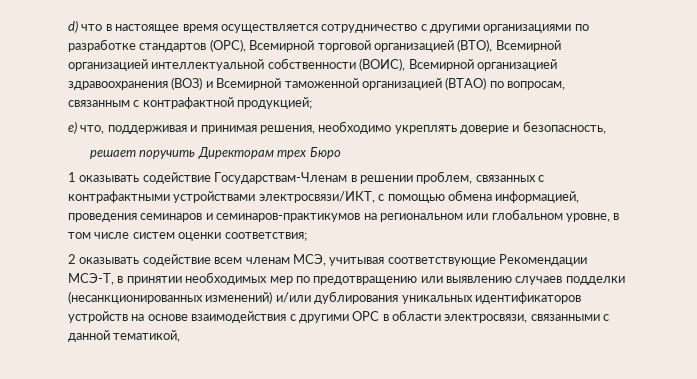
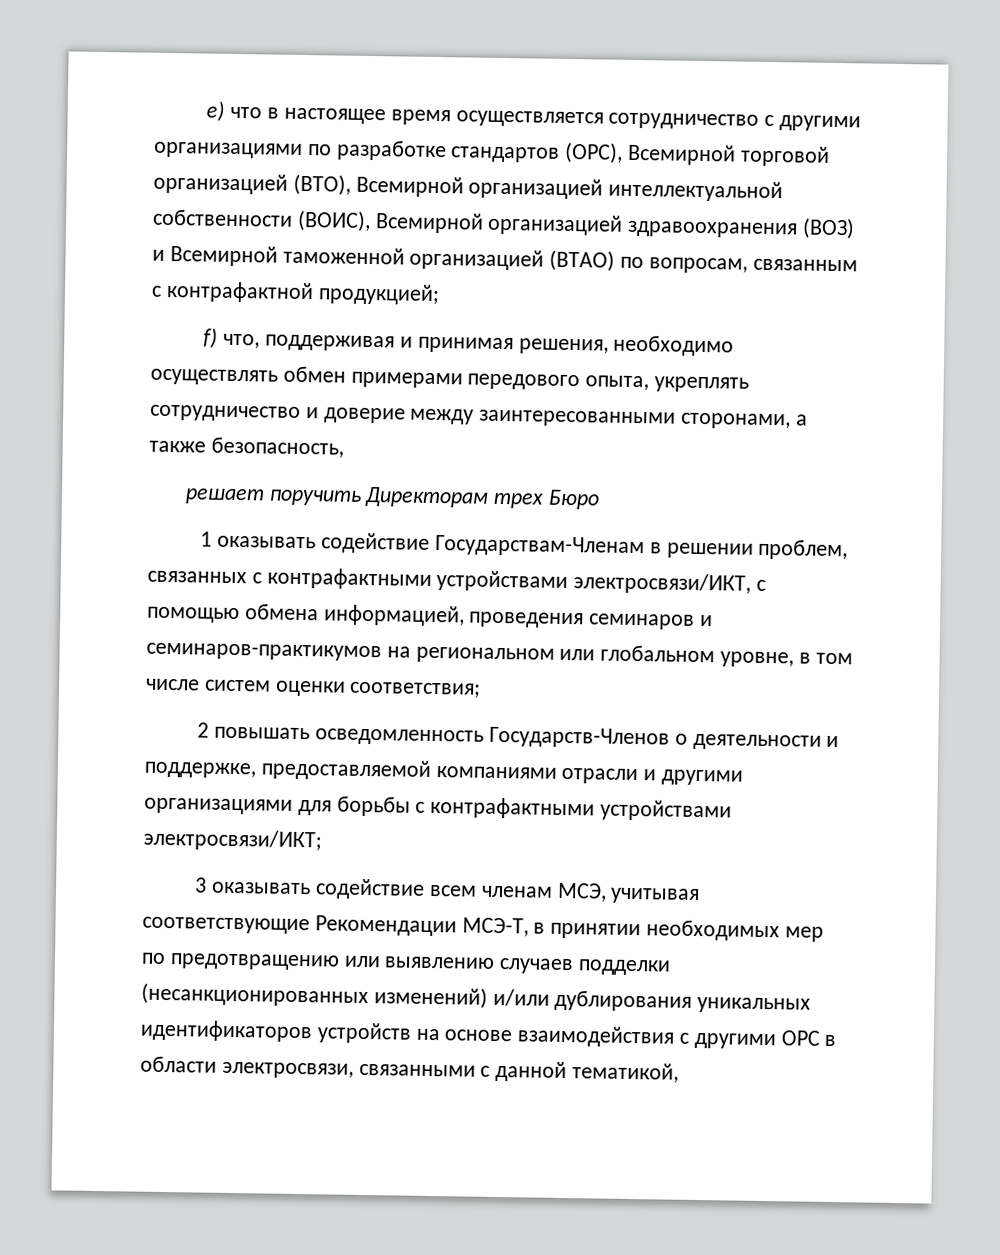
- d) что в настоящее время осуществляется сотрудничество с другими организациями по разработке стандартов (ОРС), Всемирной торговой организацией (ВТО), Всемирной организацией интеллектуальной собственности (ВОИС), Всемирной организацией здравоохранения (ВОЗ) и Всемирной таможенной организацией (ВТАО) по вопросам, связанным с контрафактной продукцией;
+ e) что в настоящее время осуществляется сотрудничество с другими организациями по разработке стандартов (ОРС), Всемирной торговой организацией (ВТО), Всемирной организацией интеллектуальной собственности (ВОИС), Всемирной организацией здравоохранения (ВОЗ) и Всемирной таможенной организацией (ВТАО) по вопросам, связанным с контрафактной продукцией;
- e) что, поддерживая и принимая решения, необходимо укреплять доверие и безопасность,
+ f) что, поддерживая и принимая решения, необходимо осуществлять обмен примерами передового опыта, укреплять сотрудничество и доверие между заинтересованными сторонами, а также безопасность,
- 2 оказывать содействие всем членам МСЭ, учитывая соответствующие Рекомендации МСЭ-T, в принятии необходимых мер по предотвращению или выявлению случаев подделки (несанкционированных изменений) и/или дублирования уникальных идентификаторов устройств на основе взаимодействия с другими ОРС в области электросвязи, связанными с данной тематикой,
+ 2 повышать осведомленность Государств-Членов о деятельности и поддержке, предоставляемой компаниями отрасли и другими организациями для борьбы с контрафактными устройствами электросвязи/ИКТ;
+ 3 оказывать содействие всем членам МСЭ, учитывая соответствующие Рекомендации МСЭ-T, в принятии необходимых мер по предотвращению или выявлению случаев подделки (несанкционированных изменений) и/или дублирования уникальных идентификаторов устройств на основе взаимодействия с другими ОРС в области электросвязи, связанными с данной тематикой,

